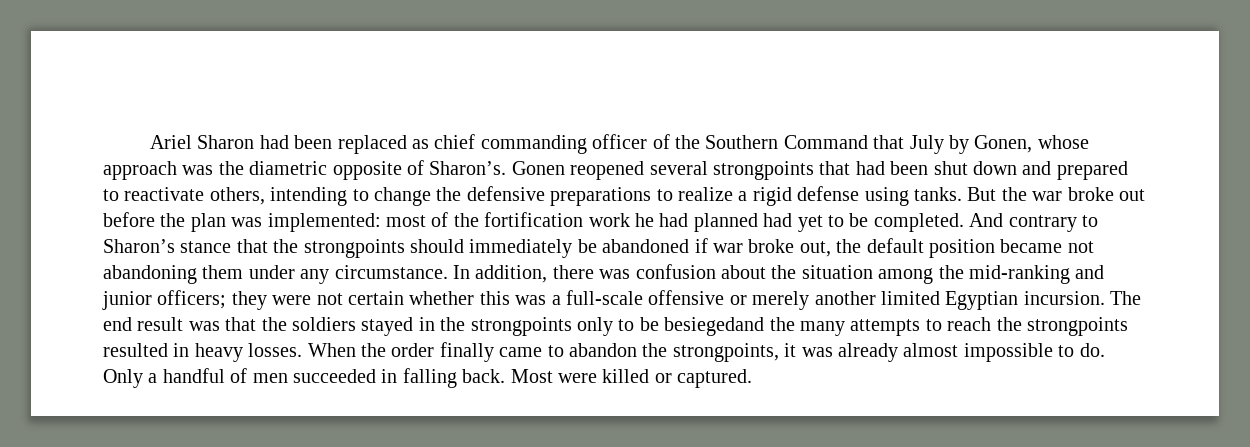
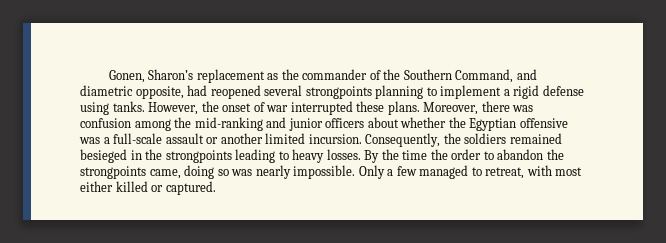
- Ariel Sharon had been replaced as chief commanding officer of the Southern Command that July by Gonen, whose approach was the diametric opposite of Sharon’s. Gonen reopened several strongpoints that had been shut down and prepared to reactivate others, intending to change the defensive preparations to realize a rigid defense using tanks.
+ Gonen, Sharon’s replacement as the commander of the Southern Command, and diametric opposite, had reopened several strongpoints planning to implement a rigid defense using tanks.
- But the war broke out before the plan was implemented: most of the fortification work he had planned had yet to be completed. And contrary to Sharon’s stance that the strongpoints should immediately be abandoned if war broke out, the default position became not abandoning them under any circumstance. In addition, there was confusion about the situation among the mid-ranking and junior officers; they were not certain whether this was a full-scale offensive or merely another limited Egyptian incursion. The end result was that the soldiers stayed in the strongpoints only to be besiegedand the many attempts to reach the strongpoints resulted in heavy losses. When the order finally came to abandon the strongpoints, it was already almost impossible to do. Only a handful of men succeeded in falling back. Most were killed or captured.
+ However, the onset of war interrupted these plans. Moreover, there was confusion among the mid-ranking and junior officers about whether the Egyptian offensive was a full-scale assault or another limited incursion. Consequently, the soldiers remained besieged in the strongpoints leading to heavy losses. By the time the order to abandon the strongpoints came, doing so was nearly impossible. Only a few managed to retreat, with most either killed or captured.

